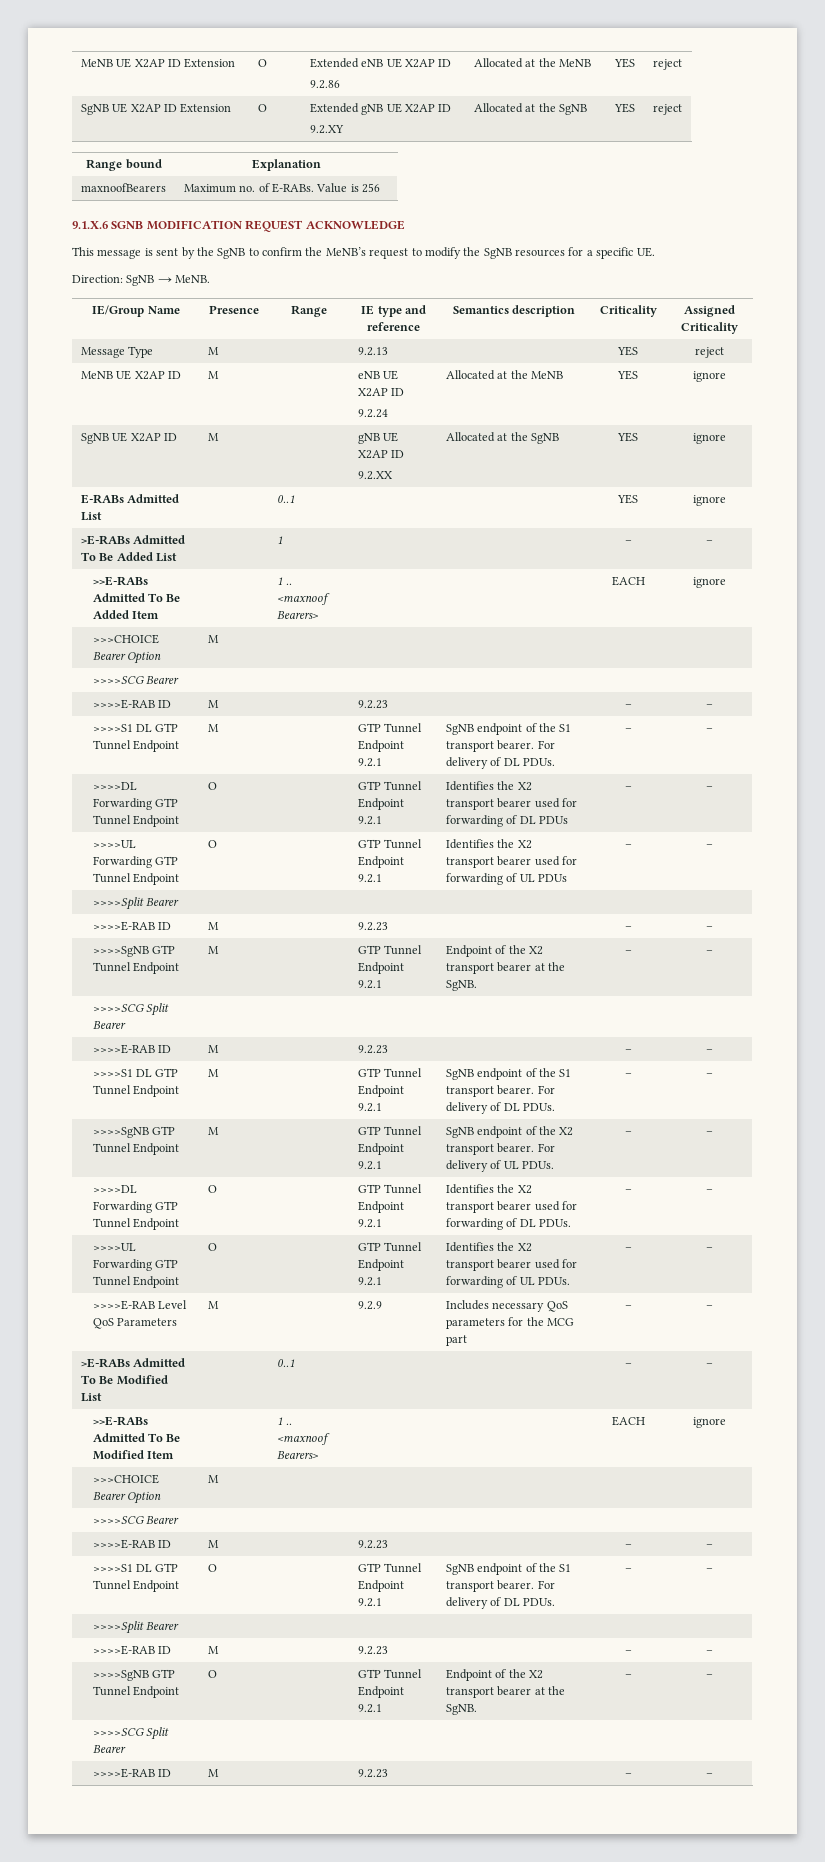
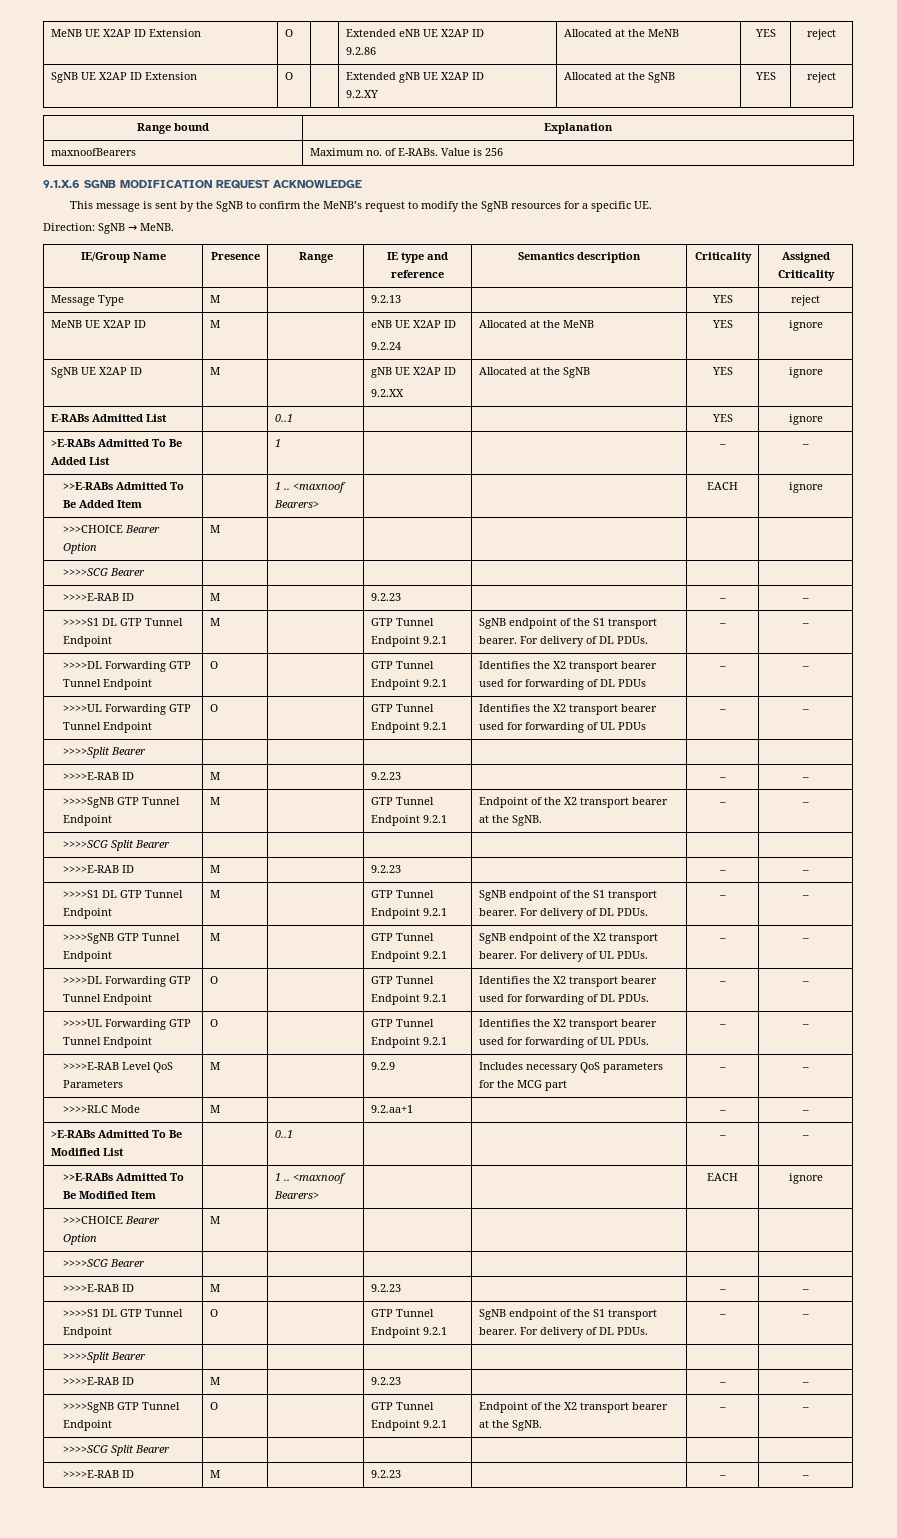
+ >>>>RLC Mode | M | | 9.2.aa+1 | | – | –

